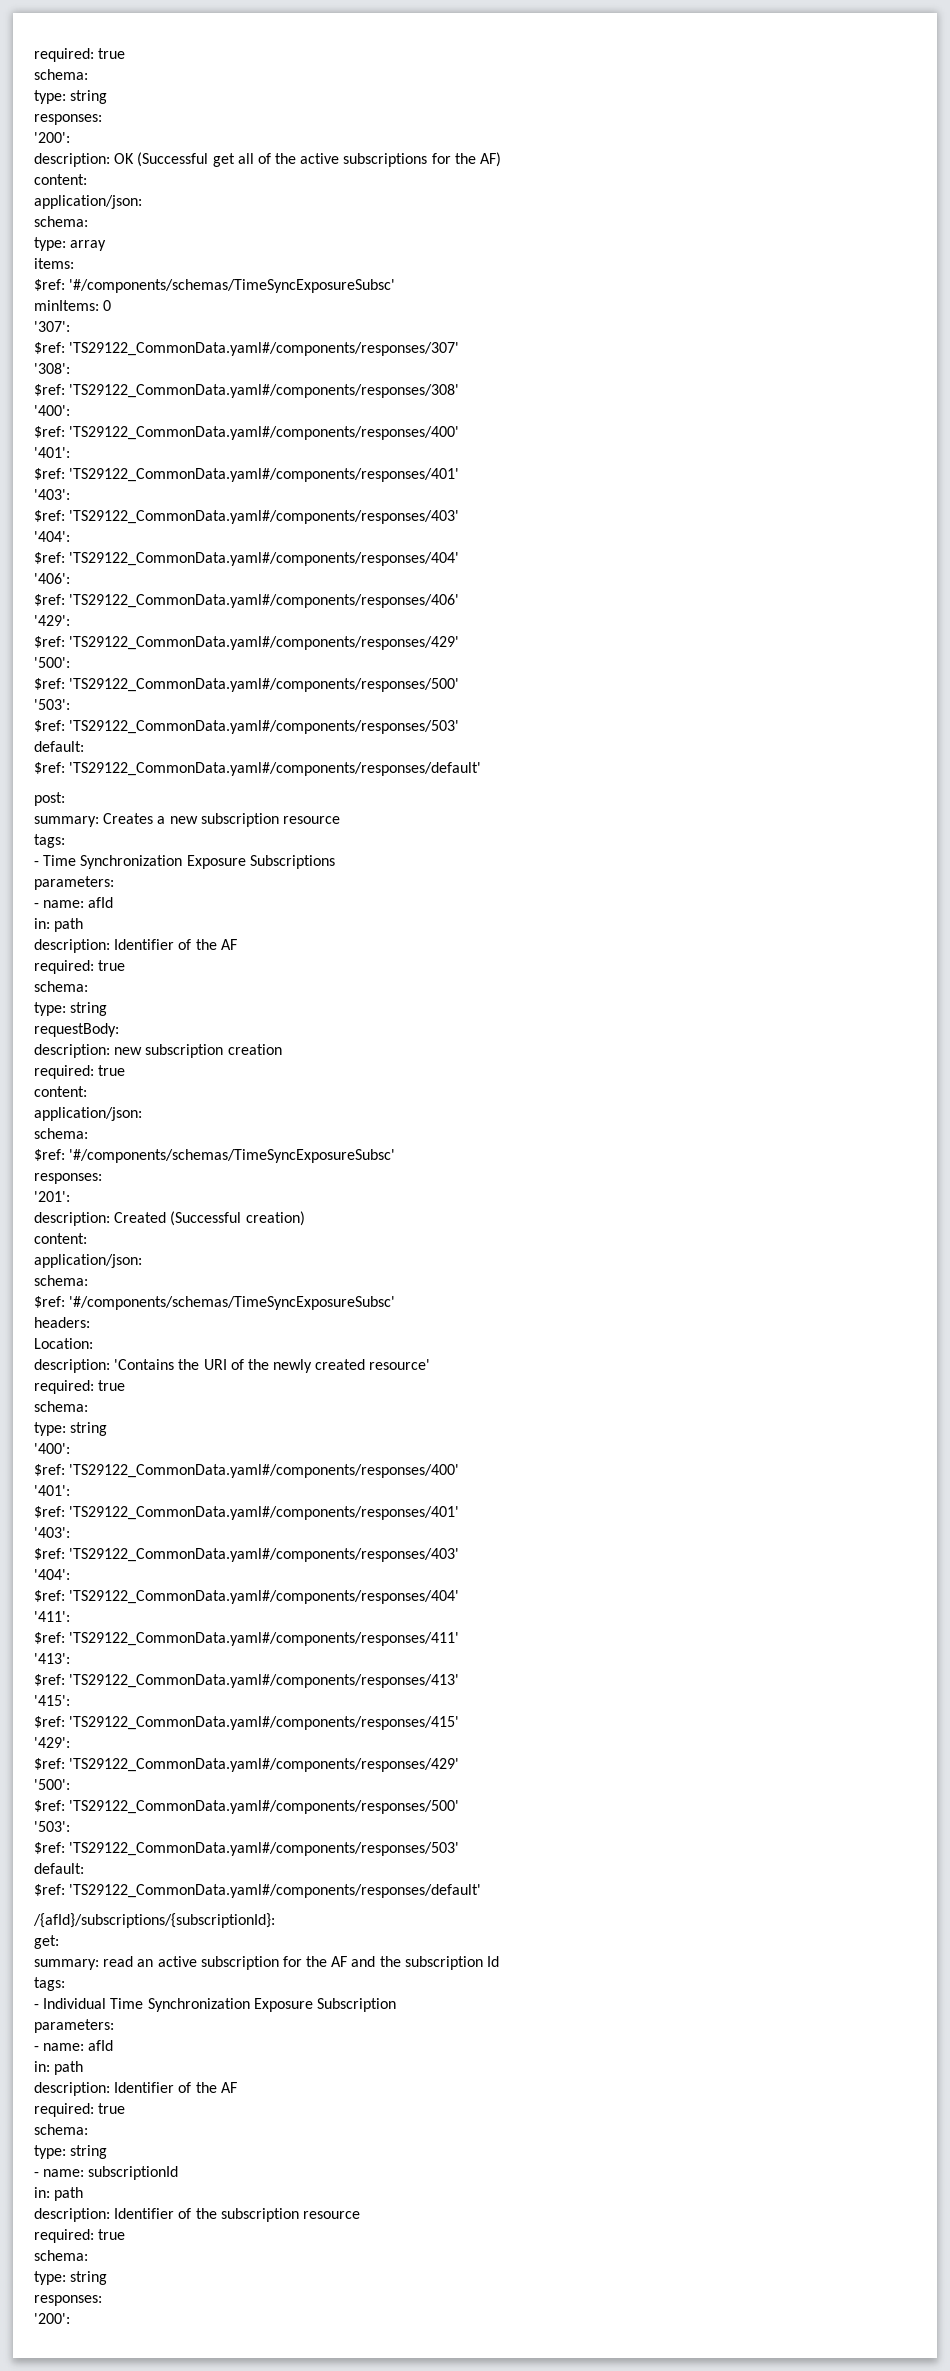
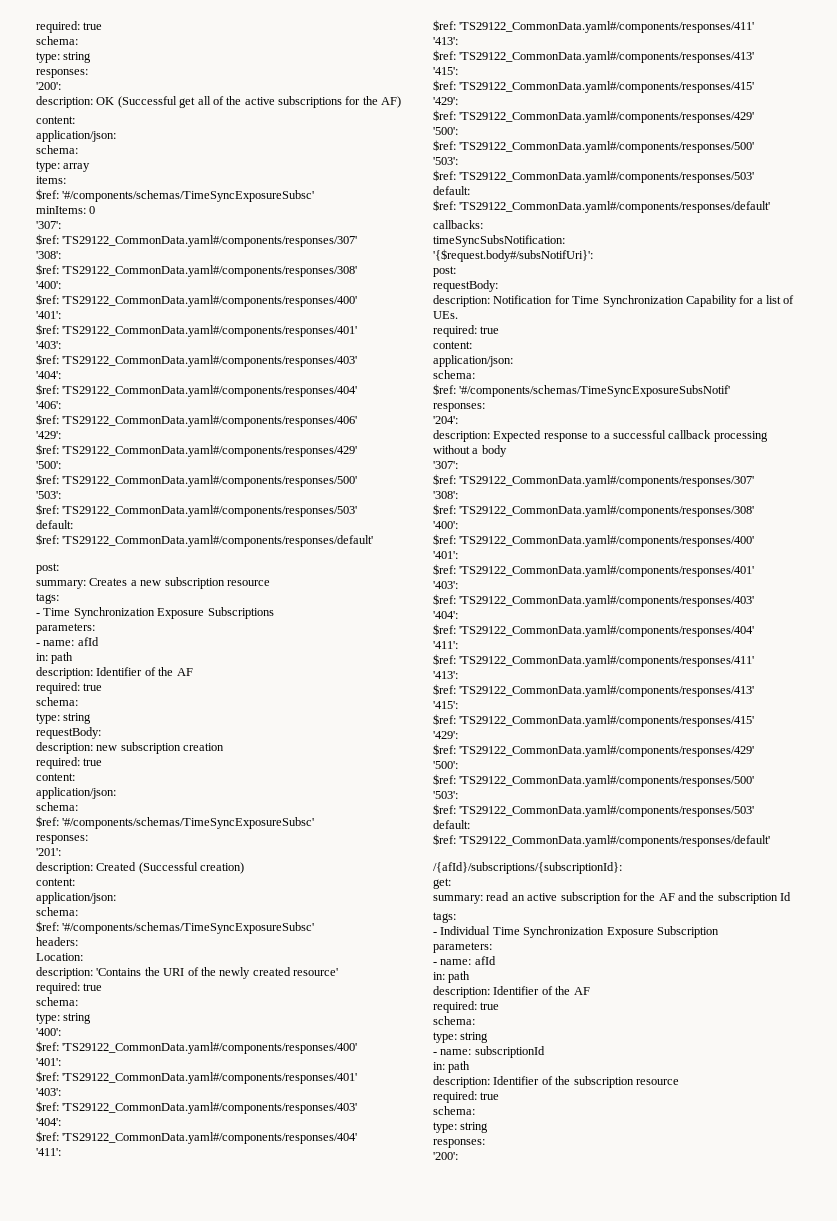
+ callbacks:
+ timeSyncSubsNotification:
+ '{$request.body#/subsNotifUri}':
+ post:
+ requestBody:
+ description: Notification for Time Synchronization Capability for a list of UEs.
+ required: true
+ content:
+ application/json:
+ schema:
+ $ref: '#/components/schemas/TimeSyncExposureSubsNotif'
+ responses:
+ '204':
+ description: Expected response to a successful callback processing without a body
+ '307':
+ $ref: 'TS29122_CommonData.yaml#/components/responses/307'
+ '308':
+ $ref: 'TS29122_CommonData.yaml#/components/responses/308'
+ '400':
+ $ref: 'TS29122_CommonData.yaml#/components/responses/400'
+ '401':
+ $ref: 'TS29122_CommonData.yaml#/components/responses/401'
+ '403':
+ $ref: 'TS29122_CommonData.yaml#/components/responses/403'
+ '404':
+ $ref: 'TS29122_CommonData.yaml#/components/responses/404'
+ '411':
+ $ref: 'TS29122_CommonData.yaml#/components/responses/411'
+ '413':
+ $ref: 'TS29122_CommonData.yaml#/components/responses/413'
+ '415':
+ $ref: 'TS29122_CommonData.yaml#/components/responses/415'
+ '429':
+ $ref: 'TS29122_CommonData.yaml#/components/responses/429'
+ '500':
+ $ref: 'TS29122_CommonData.yaml#/components/responses/500'
+ '503':
+ $ref: 'TS29122_CommonData.yaml#/components/responses/503'
+ default:
+ $ref: 'TS29122_CommonData.yaml#/components/responses/default'

